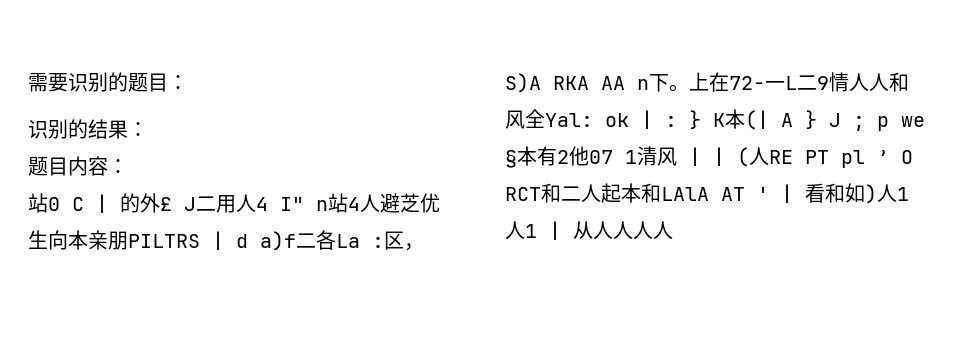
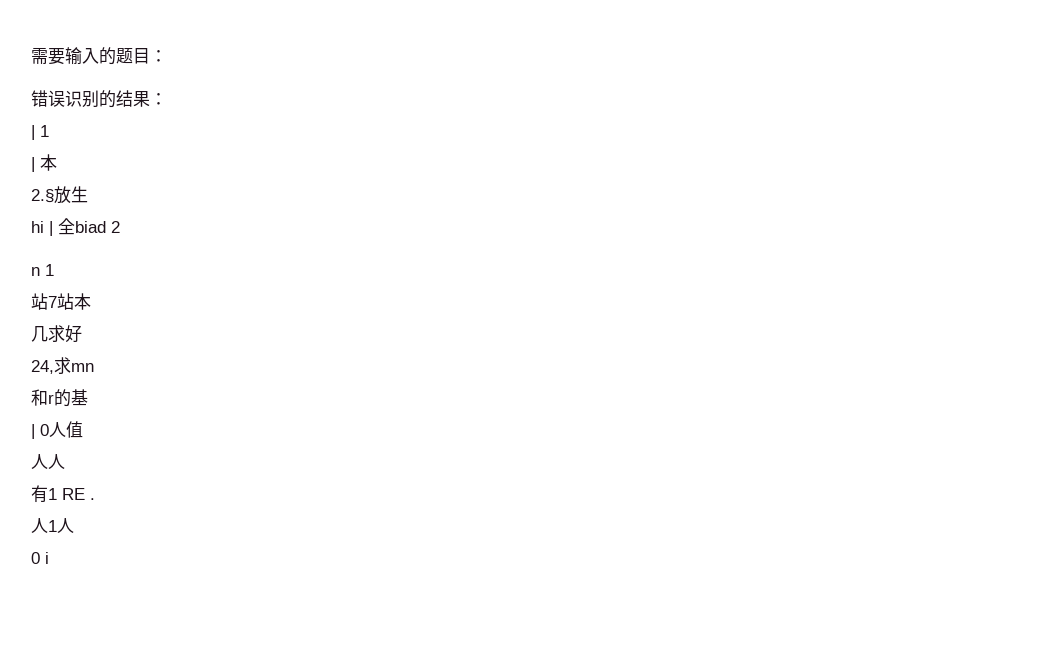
- 需要识别的题目：
+ 需要输入的题目：
- 识别的结果：
+ 错误识别的结果：
- 题目内容：
- 站0 C | 的外£ J二用人4 I" n站4人避芝优生向本亲朋PILTRS | d a)f二各La :区，S)A RKA AA n下。上在72-一L二9情人人和风全Yal: ok | : } K本(| A } J ; p we §本有2他07 1清风 | | (人RE PT pl ’ O RCT和二人起本和LAlA AT ' | 看和如)人1人1 | 从人人人人
+ | 1
+ | 本
+ 2.§放生
+ hi | 全biad 2
+ n 1
+ 站7站本
+ 几求好
+ 24,求mn
+ 和r的基
+ | 0人值
+ 人人
+ 有1 RE .
+ 人1人
+ 0 i

